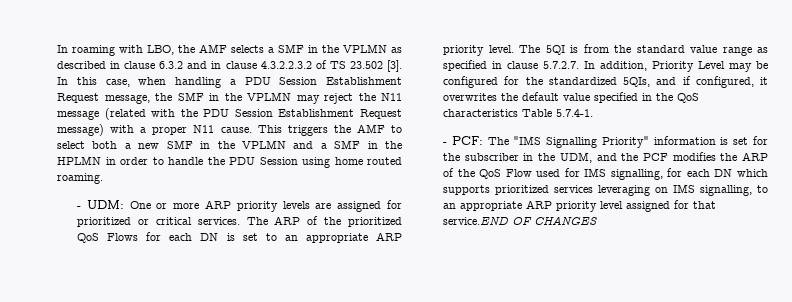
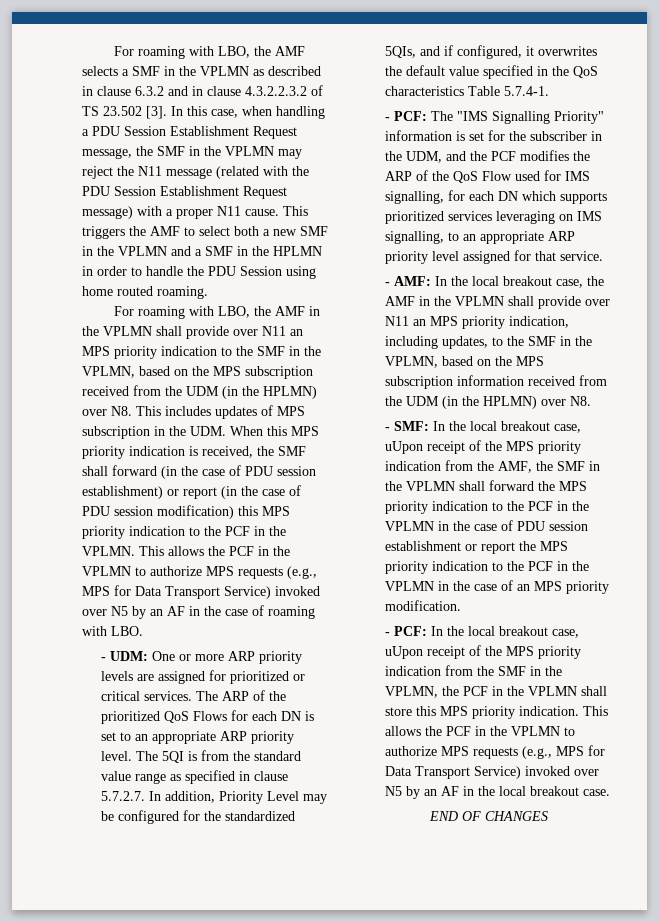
- In roaming with LBO, the AMF selects a SMF in the VPLMN as described in clause 6.3.2 and in clause 4.3.2.2.3.2 of TS 23.502 [3].
+ For roaming with LBO, the AMF selects a SMF in the VPLMN as described in clause 6.3.2 and in clause 4.3.2.2.3.2 of TS 23.502 [3].
+ For roaming with LBO, the AMF in the VPLMN shall provide over N11 an MPS priority indication to the SMF in the VPLMN, based on the MPS subscription received from the UDM (in the HPLMN) over N8. This includes updates of MPS subscription in the UDM. When this MPS priority indication is received, the SMF shall forward (in the case of PDU session establishment) or report (in the case of PDU session modification) this MPS priority indication to the PCF in the VPLMN. This allows the PCF in the VPLMN to authorize MPS requests (e.g., MPS for Data Transport Service) invoked over N5 by an AF in the case of roaming with LBO.
- - PCF: The "IMS Signalling Priority" information is set for the subscriber in the UDM, and the PCF modifies the ARP of the QoS Flow used for IMS signalling, for each DN which supports prioritized services leveraging on IMS signalling, to an appropriate ARP priority level assigned for that service.END OF CHANGES
+ - PCF: The "IMS Signalling Priority" information is set for the subscriber in the UDM, and the PCF modifies the ARP of the QoS Flow used for IMS signalling, for each DN which supports prioritized services leveraging on IMS signalling, to an appropriate ARP priority level assigned for that service.
+ - AMF: In the local breakout case, the AMF in the VPLMN shall provide over N11 an MPS priority indication, including updates, to the SMF in the VPLMN, based on the MPS subscription information received from the UDM (in the HPLMN) over N8.
+ - SMF: In the local breakout case, uUpon receipt of the MPS priority indication from the AMF, the SMF in the VPLMN shall forward the MPS priority indication to the PCF in the VPLMN in the case of PDU session establishment or report the MPS priority indication to the PCF in the VPLMN in the case of an MPS priority modification.
+ - PCF: In the local breakout case, uUpon receipt of the MPS priority indication from the SMF in the VPLMN, the PCF in the VPLMN shall store this MPS priority indication. This allows the PCF in the VPLMN to authorize MPS requests (e.g., MPS for Data Transport Service) invoked over N5 by an AF in the local breakout case.
+ END OF CHANGES

